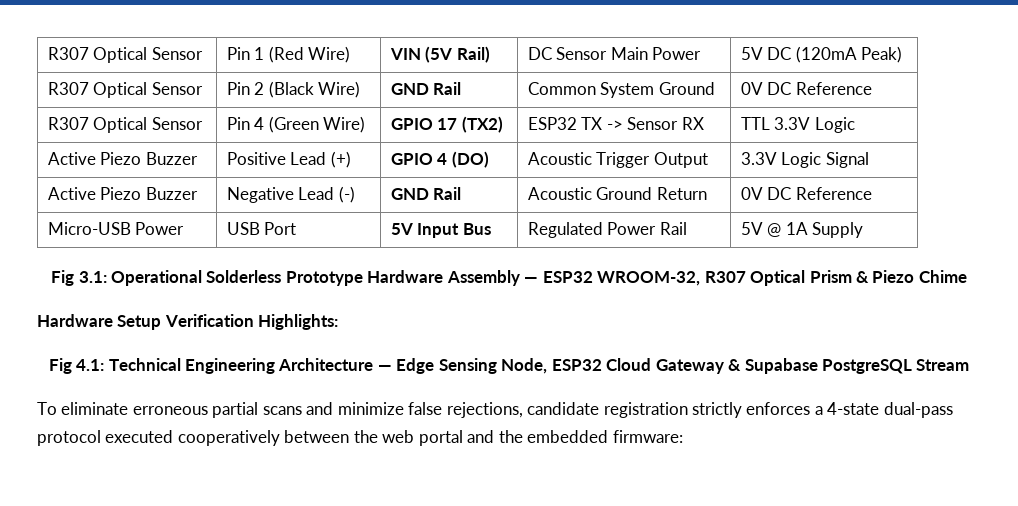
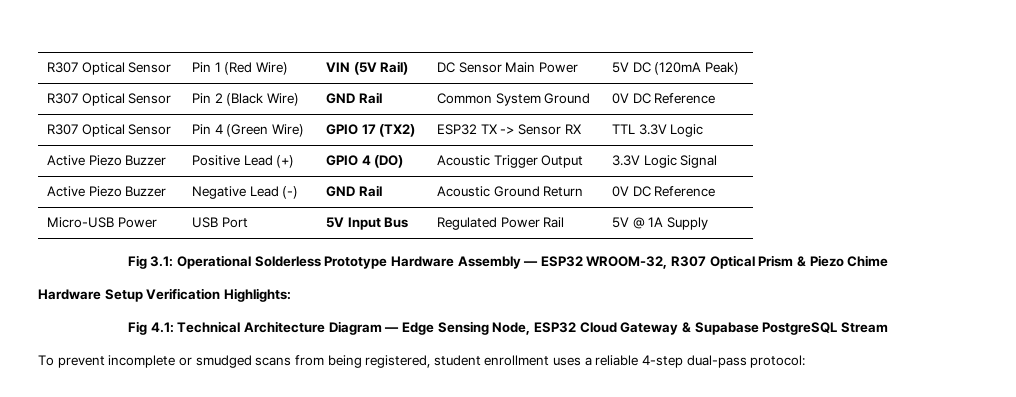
- Fig 4.1: Technical Engineering Architecture — Edge Sensing Node, ESP32 Cloud Gateway & Supabase PostgreSQL Stream
+ Fig 4.1: Technical Architecture Diagram — Edge Sensing Node, ESP32 Cloud Gateway & Supabase PostgreSQL Stream
- To eliminate erroneous partial scans and minimize false rejections, candidate registration strictly enforces a 4-state dual-pass protocol executed cooperatively between the web portal and the embedded firmware:
+ To prevent incomplete or smudged scans from being registered, student enrollment uses a reliable 4-step dual-pass protocol:

